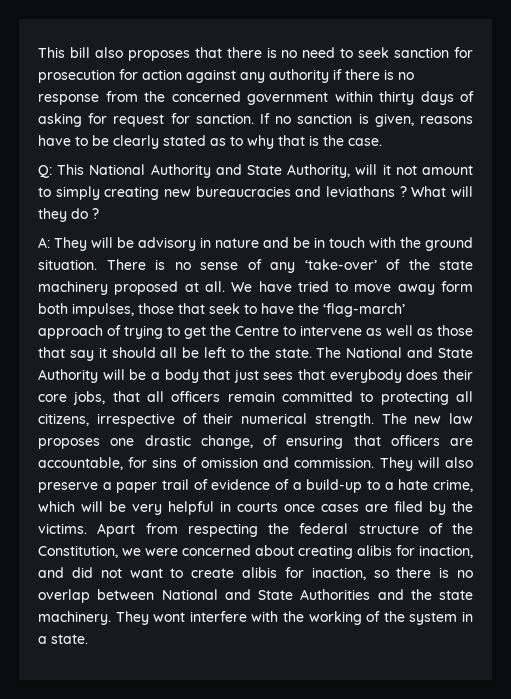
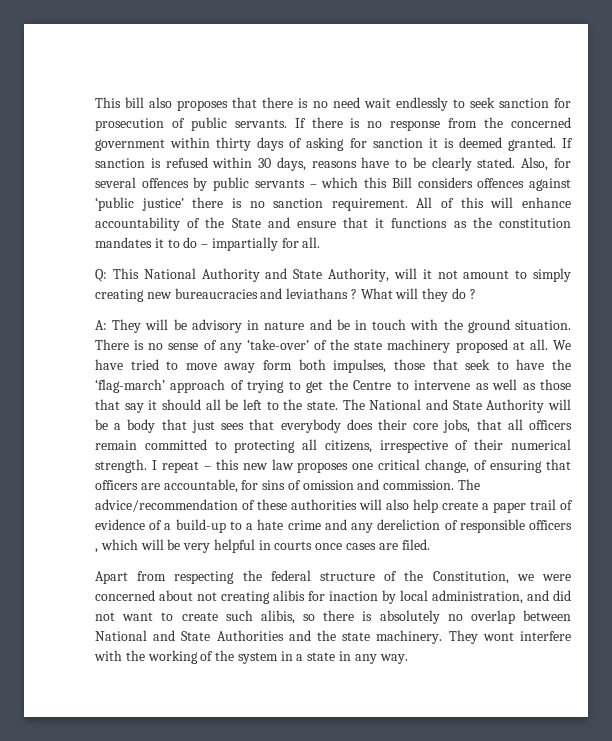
- This bill also proposes that there is no need to seek sanction for prosecution for action against any authority if there is no response from the concerned government within thirty days of asking for request for sanction. If no sanction is given, reasons have to be clearly stated as to why that is the case.
+ This bill also proposes that there is no need wait endlessly to seek sanction for prosecution of public servants. If there is no response from the concerned government within thirty days of asking for sanction it is deemed granted. If sanction is refused within 30 days, reasons have to be clearly stated. Also, for several offences by public servants – which this Bill considers offences against ‘public justice’ there is no sanction requirement. All of this will enhance accountability of the State and ensure that it functions as the constitution mandates it to do – impartially for all.
- The new law proposes one drastic change, of ensuring that officers are accountable, for sins of omission and commission.
+ I repeat – this new law proposes one critical change, of ensuring that officers are accountable, for sins of omission and commission.
- They will also preserve a paper trail of evidence of a build-up to a hate crime, which will be very helpful in courts once cases are filed by the victims. Apart from respecting the federal structure of the Constitution, we were concerned about creating alibis for inaction, and did not want to create alibis for inaction, so there is no overlap between National and State Authorities and the state machinery.
+ The advice/recommendation of these authorities will also help create a paper trail of evidence of a build-up to a hate crime and any dereliction of responsible officers , which will be very helpful in courts once cases are filed.
+ Apart from respecting the federal structure of the Constitution, we were concerned about not creating alibis for inaction by local administration, and did not want to create such alibis, so there is absolutely no overlap between National and State Authorities and the state machinery.
- They wont interfere with the working of the system in a state.
+ They wont interfere with the working of the system in a state in any way.

